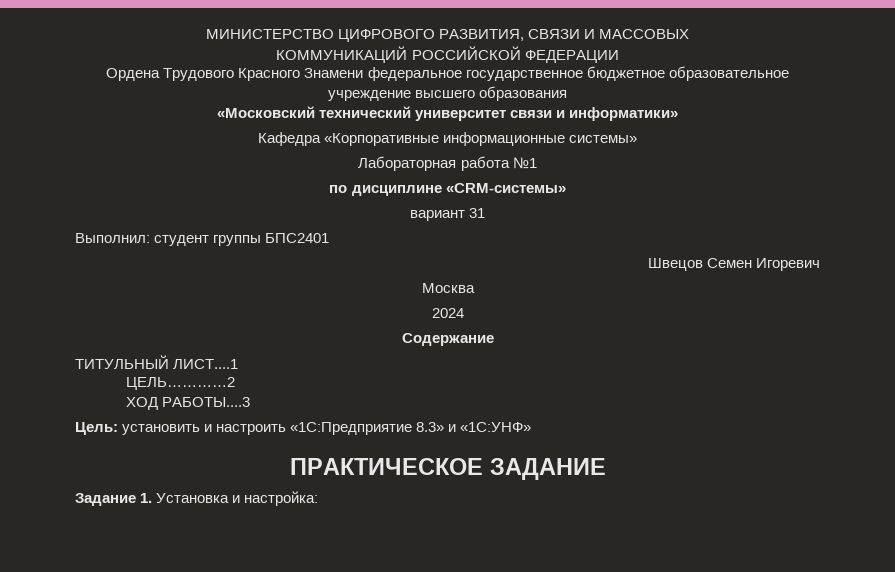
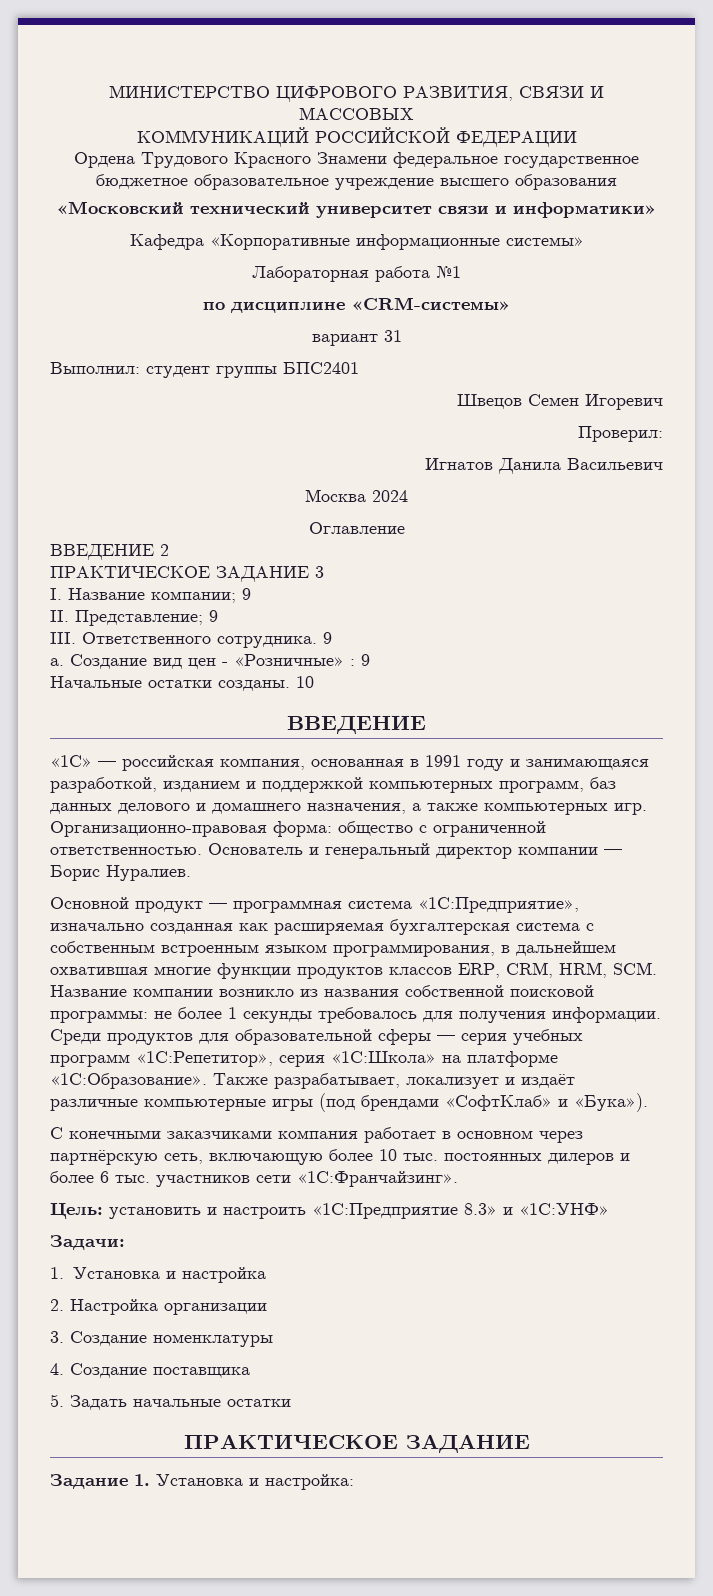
+ Проверил:
+ Игнатов Данила Васильевич
- Москва
- 2024
+ Москва 2024
- Содержание
- ТИТУЛЬНЫЙ ЛИСТ....1
- ЦЕЛЬ…………2
- ХОД РАБОТЫ....3
+ Оглавление
+ ВВЕДЕНИЕ 2
+ ПРАКТИЧЕСКОЕ ЗАДАНИЕ 3
+ I. Название компании; 9
+ II. Представление; 9
+ III. Ответственного сотрудника. 9
+ a. Создание вид цен - «Розничные» : 9
+ Начальные остатки созданы. 10
+ ВВЕДЕНИЕ
+ «1С» — российская компания, основанная в 1991 году и занимающаяся разработкой, изданием и поддержкой компьютерных программ, баз данных делового и домашнего назначения, а также компьютерных игр. Организационно-правовая форма: общество с ограниченной ответственностью. Основатель и генеральный директор компании — Борис Нуралиев.
+ Основной продукт — программная система «1С:Предприятие», изначально созданная как расширяемая бухгалтерская система с собственным встроенным языком программирования, в дальнейшем охватившая многие функции продуктов классов ERP, CRM, HRM, SCM. Название компании возникло из названия собственной поисковой программы: не более 1 секунды требовалось для получения информации. Среди продуктов для образовательной сферы — серия учебных программ «1С:Репетитор», серия «1С:Школа» на платформе «1С:Образование». Также разрабатывает, локализует и издаёт различные компьютерные игры (под брендами «СофтКлаб» и «Бука»).
+ С конечными заказчиками компания работает в основном через партнёрскую сеть, включающую более 10 тыс. постоянных дилеров и более 6 тыс. участников сети «1С:Франчайзинг».
+ Задачи:
+ 1. Установка и настройка
+ 2. Настройка организации
+ 3. Создание номенклатуры
+ 4. Создание поставщика
+ 5. Задать начальные остатки

